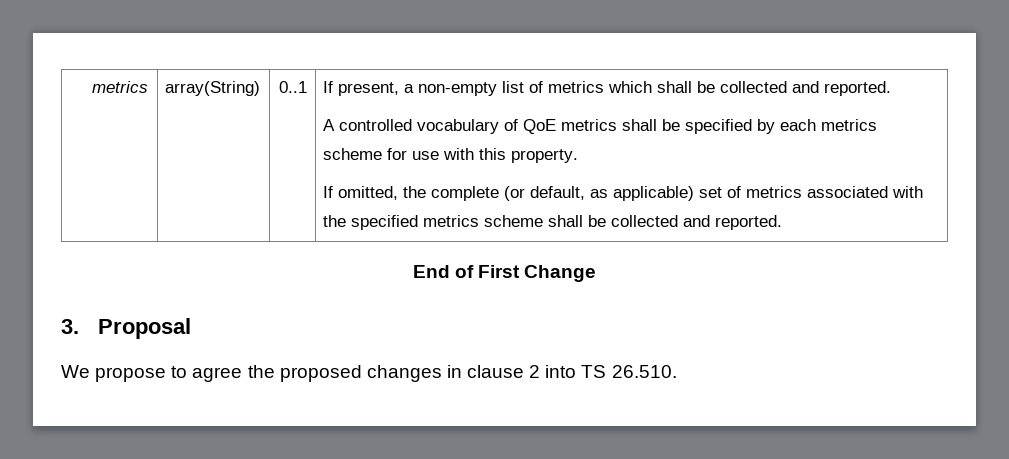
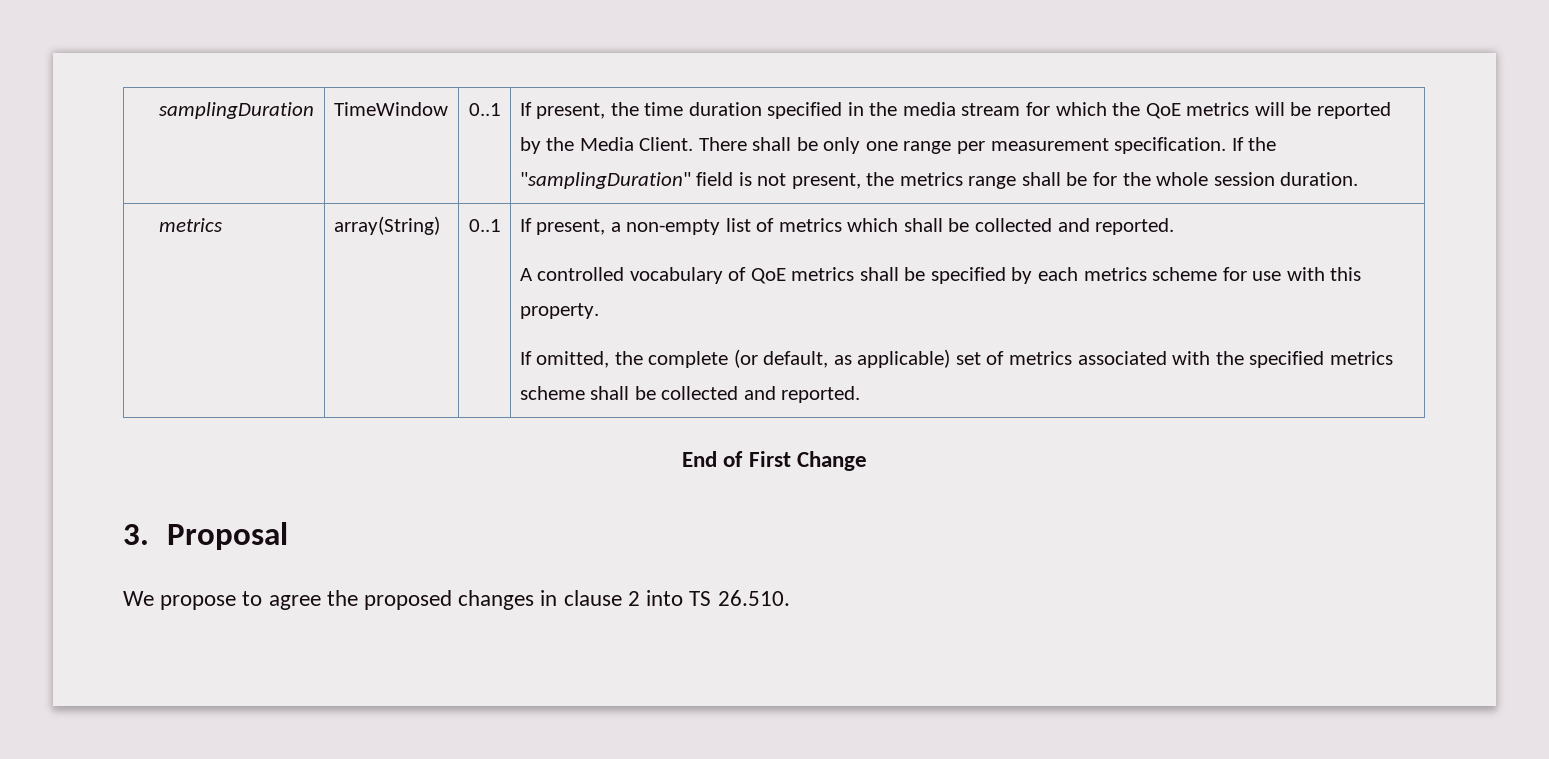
+ samplingDuration | TimeWindow | 0..1 | If present, the time duration specified in the media stream for which the QoE metrics will be reported by the Media Client. There shall be only one range per measurement specification. If the "samplingDuration" field is not present, the metrics range shall be for the whole session duration.

